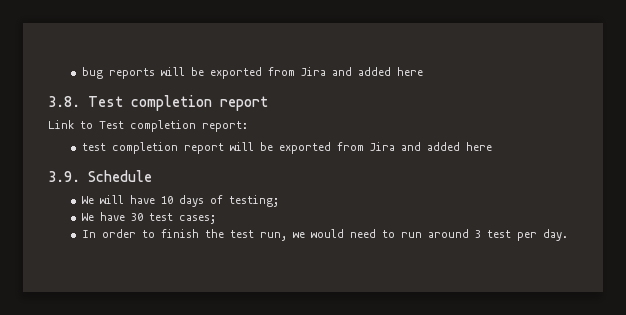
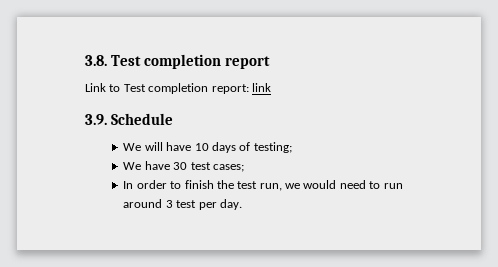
- bug reports will be exported from Jira and added here
- Link to Test completion report:
- test completion report will be exported from Jira and added here
+ Link to Test completion report: link

